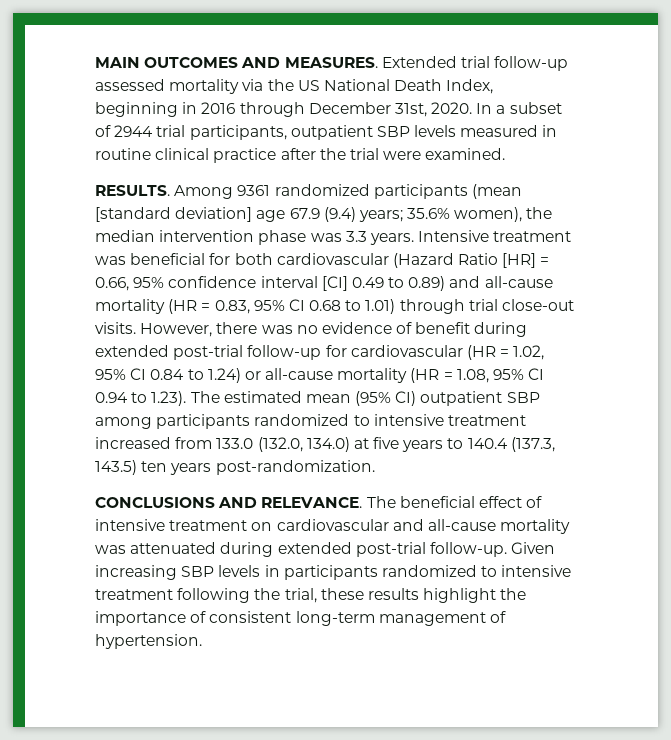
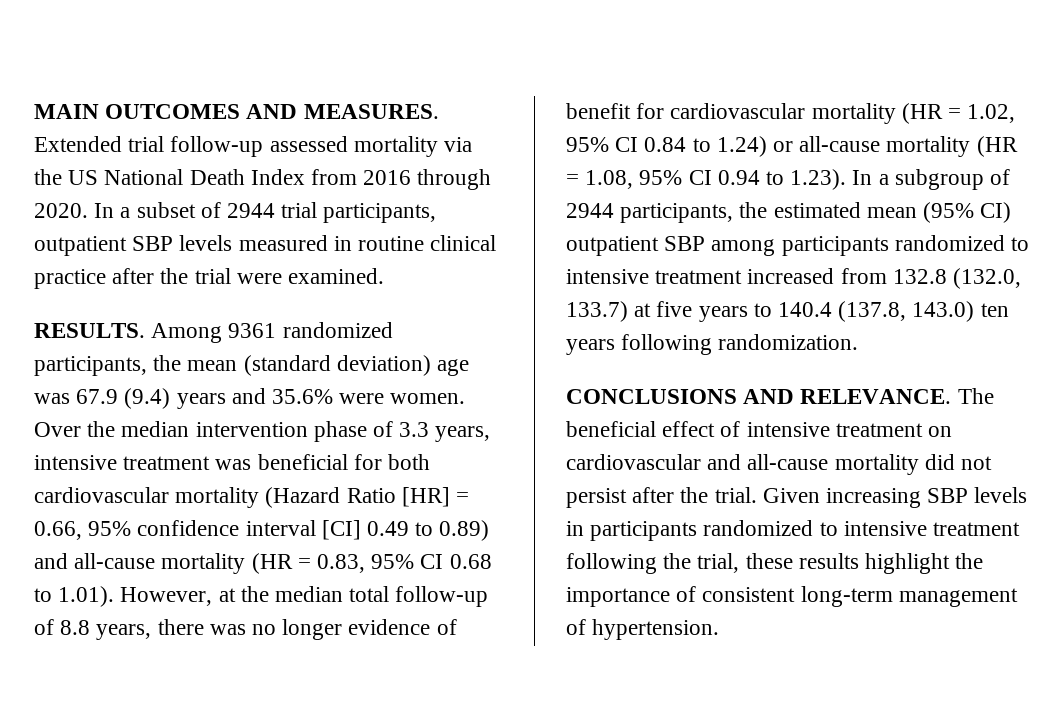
- Extended trial follow-up assessed mortality via the US National Death Index, beginning in 2016 through December 31st, 2020.
+ Extended trial follow-up assessed mortality via the US National Death Index from 2016 through 2020.
- Among 9361 randomized participants (mean [standard deviation] age 67.9 (9.4) years; 35.6% women), the median intervention phase was 3.3 years. Intensive treatment was beneficial for both cardiovascular (Hazard Ratio [HR] = 0.66, 95% confidence interval [CI] 0.49 to 0.89) and all-cause mortality (HR = 0.83, 95% CI 0.68 to 1.01) through trial close-out visits. However, there was no evidence of benefit during extended post-trial follow-up for cardiovascular (HR = 1.02, 95% CI 0.84 to 1.24) or all-cause mortality (HR = 1.08, 95% CI 0.94 to 1.23). The estimated mean (95% CI) outpatient SBP among participants randomized to intensive treatment increased from 133.0 (132.0, 134.0) at five years to 140.4 (137.3, 143.5) ten years post-randomization.
+ Among 9361 randomized participants, the mean (standard deviation) age was 67.9 (9.4) years and 35.6% were women. Over the median intervention phase of 3.3 years, intensive treatment was beneficial for both cardiovascular mortality (Hazard Ratio [HR] = 0.66, 95% confidence interval [CI] 0.49 to 0.89) and all-cause mortality (HR = 0.83, 95% CI 0.68 to 1.01). However, at the median total follow-up of 8.8 years, there was no longer evidence of benefit for cardiovascular mortality (HR = 1.02, 95% CI 0.84 to 1.24) or all-cause mortality (HR = 1.08, 95% CI 0.94 to 1.23). In a subgroup of 2944 participants, the estimated mean (95% CI) outpatient SBP among participants randomized to intensive treatment increased from 132.8 (132.0, 133.7) at five years to 140.4 (137.8, 143.0) ten years following randomization.
- The beneficial effect of intensive treatment on cardiovascular and all-cause mortality was attenuated during extended post-trial follow-up.
+ The beneficial effect of intensive treatment on cardiovascular and all-cause mortality did not persist after the trial.

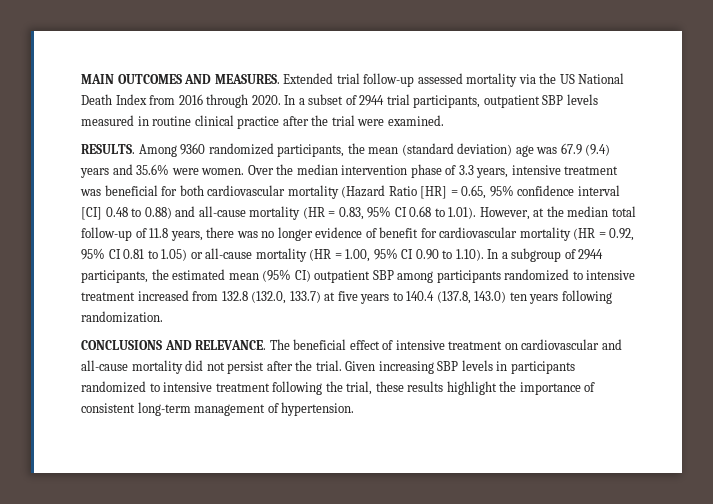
- Among 9361 randomized participants, the mean (standard deviation) age was 67.9 (9.4) years and 35.6% were women.
+ Among 9360 randomized participants, the mean (standard deviation) age was 67.9 (9.4) years and 35.6% were women.
- Over the median intervention phase of 3.3 years, intensive treatment was beneficial for both cardiovascular mortality (Hazard Ratio [HR] = 0.66, 95% confidence interval [CI] 0.49 to 0.89) and all-cause mortality (HR = 0.83, 95% CI 0.68 to 1.01). However, at the median total follow-up of 8.8 years, there was no longer evidence of benefit for cardiovascular mortality (HR = 1.02, 95% CI 0.84 to 1.24) or all-cause mortality (HR = 1.08, 95% CI 0.94 to 1.23). In a subgroup of 2944 participants, the estimated mean (95% CI) outpatient SBP among participants randomized to intensive treatment increased from 132.8 (132.0, 133.7) at five years to 140.4 (137.8, 143.0) ten years following randomization.
+ Over the median intervention phase of 3.3 years, intensive treatment was beneficial for both cardiovascular mortality (Hazard Ratio [HR] = 0.65, 95% confidence interval [CI] 0.48 to 0.88) and all-cause mortality (HR = 0.83, 95% CI 0.68 to 1.01). However, at the median total follow-up of 11.8 years, there was no longer evidence of benefit for cardiovascular mortality (HR = 0.92, 95% CI 0.81 to 1.05) or all-cause mortality (HR = 1.00, 95% CI 0.90 to 1.10). In a subgroup of 2944 participants, the estimated mean (95% CI) outpatient SBP among participants randomized to intensive treatment increased from 132.8 (132.0, 133.7) at five years to 140.4 (137.8, 143.0) ten years following randomization.

